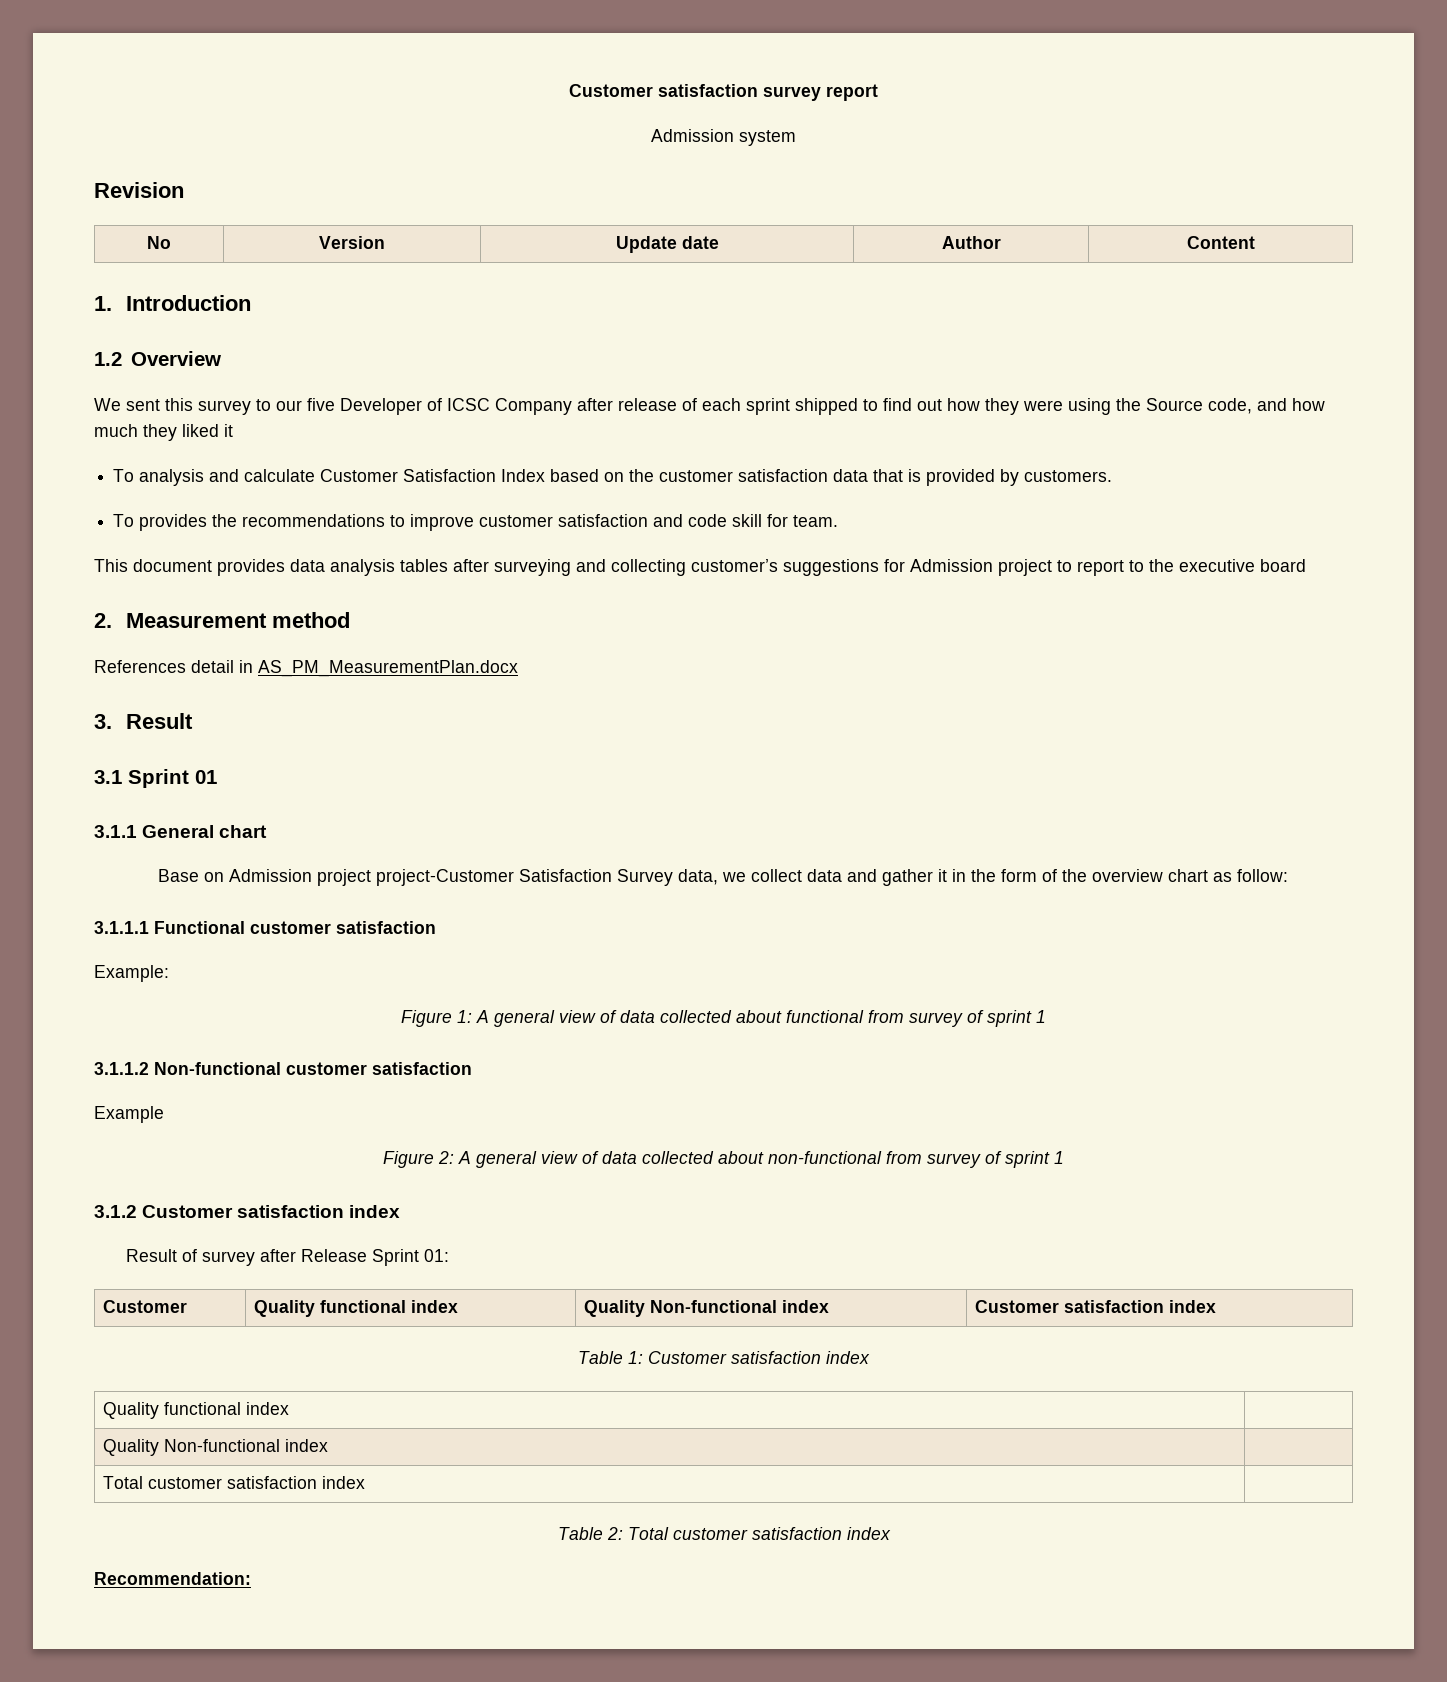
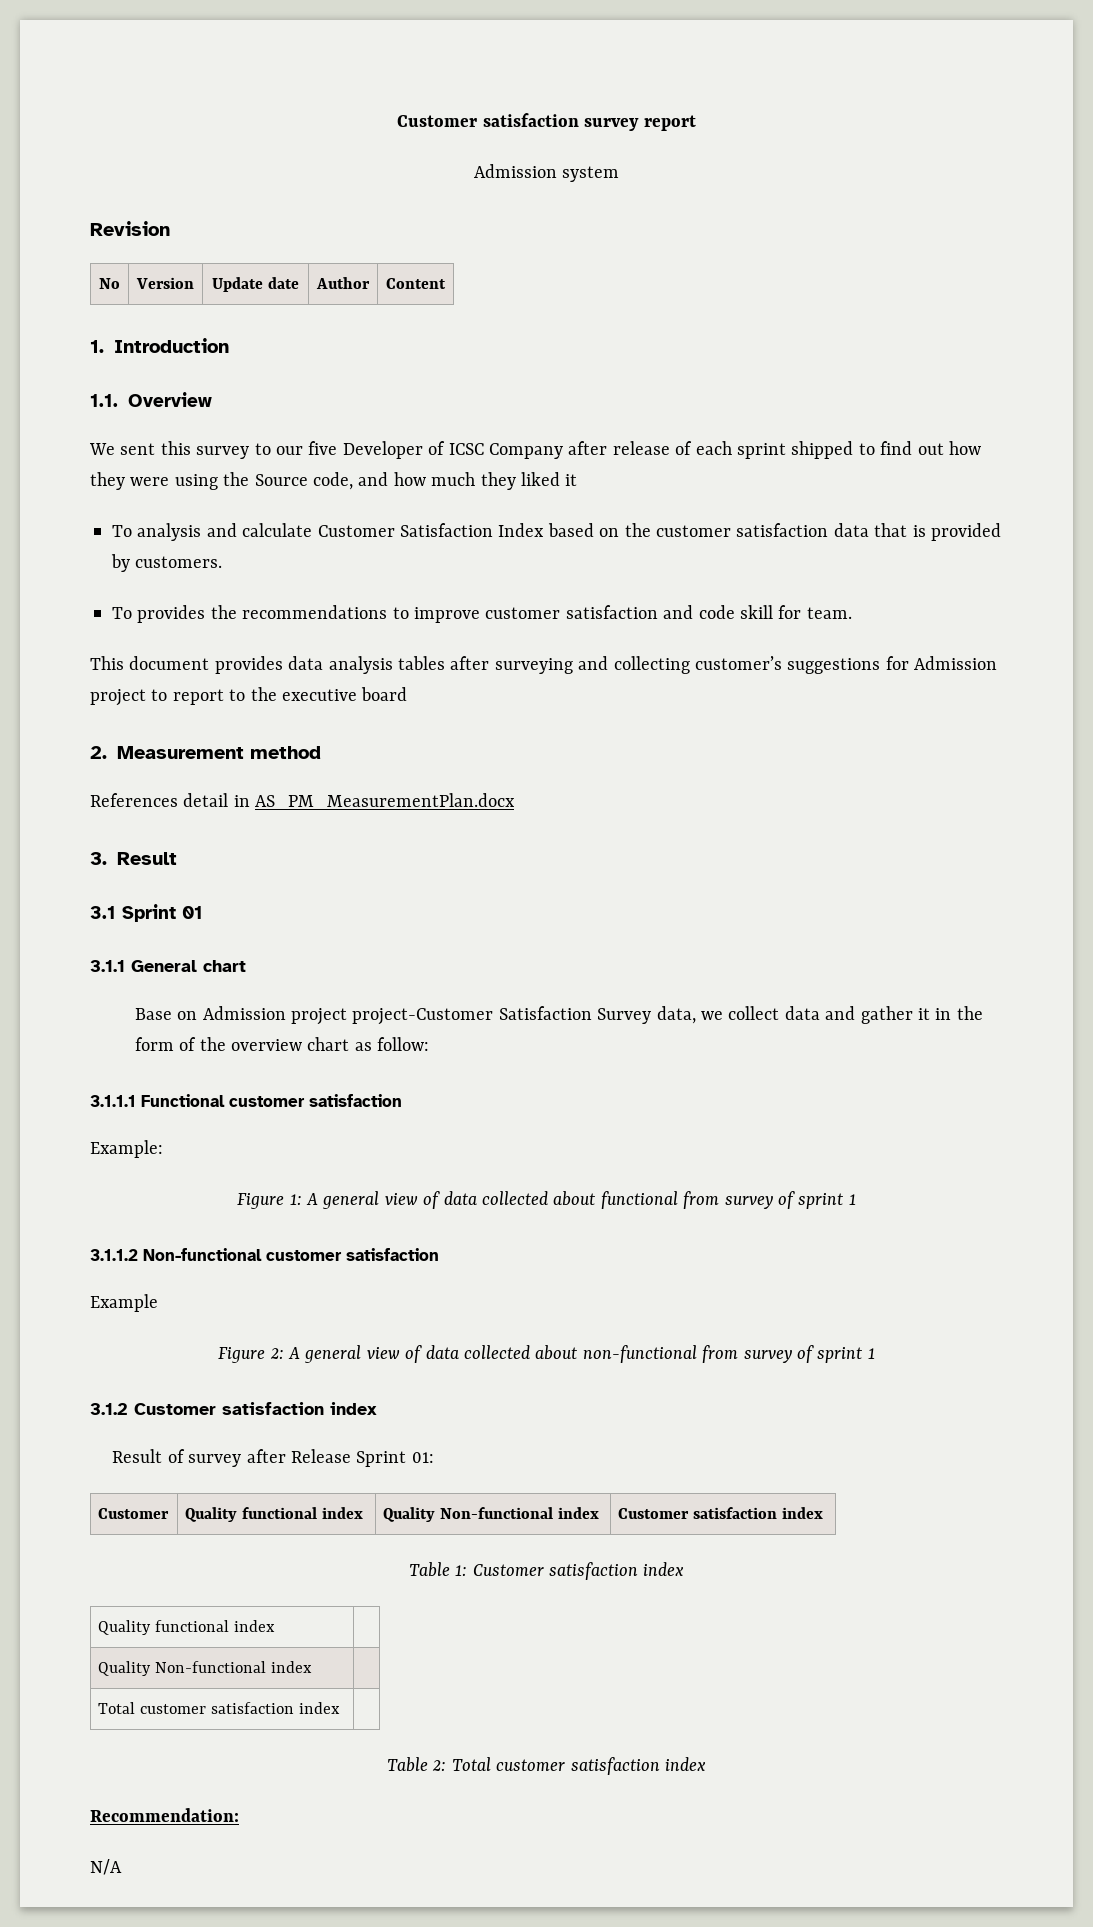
- 1.2 Overview
+ 1.1. Overview
+ N/A

